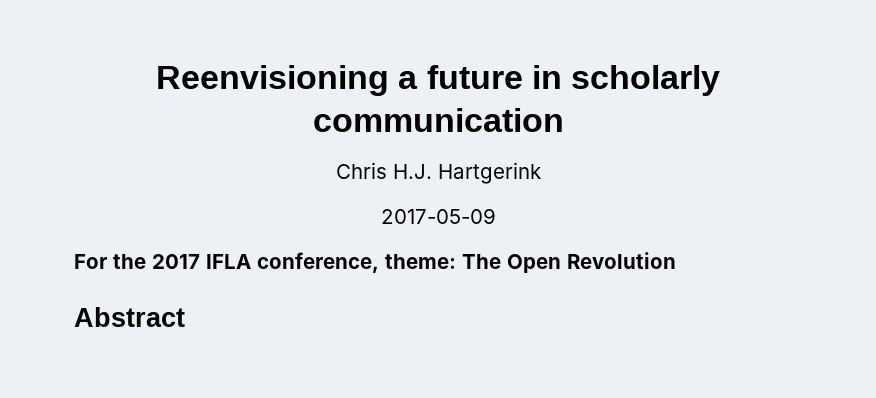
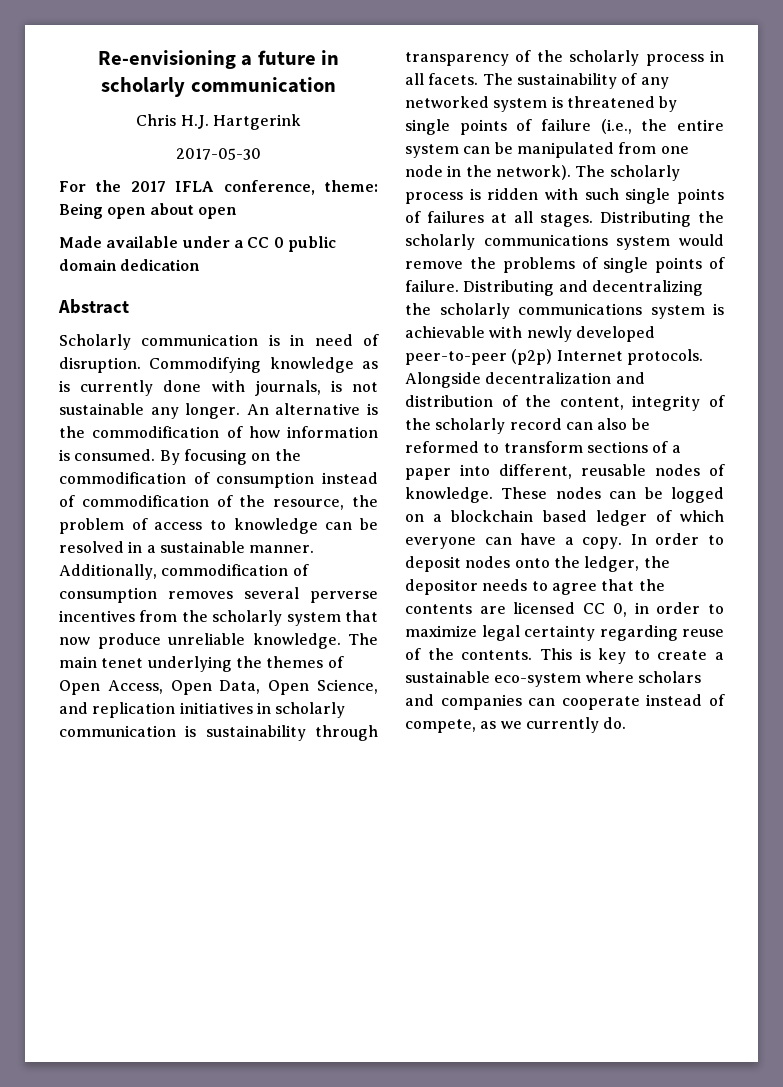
- Reenvisioning a future in scholarly communication
+ Re-envisioning a future in scholarly communication
- 2017-05-09
+ 2017-05-30
- For the 2017 IFLA conference, theme: The Open Revolution
+ For the 2017 IFLA conference, theme: Being open about open
+ Made available under a CC 0 public domain dedication
  Abstract
+ Scholarly communication is in need of disruption. Commodifying knowledge as is currently done with journals, is not sustainable any longer. An alternative is the commodification of how information is consumed. By focusing on the commodification of consumption instead of commodification of the resource, the problem of access to knowledge can be resolved in a sustainable manner. Additionally, commodification of consumption removes several perverse incentives from the scholarly system that now produce unreliable knowledge. The main tenet underlying the themes of Open Access, Open Data, Open Science, and replication initiatives in scholarly communication is sustainability through transparency of the scholarly process in all facets. The sustainability of any networked system is threatened by single points of failure (i.e., the entire system can be manipulated from one node in the network). The scholarly process is ridden with such single points of failures at all stages. Distributing the scholarly communications system would remove the problems of single points of failure. Distributing and decentralizing the scholarly communications system is achievable with newly developed peer-to-peer (p2p) Internet protocols. Alongside decentralization and distribution of the content, integrity of the scholarly record can also be reformed to transform sections of a paper into different, reusable nodes of knowledge. These nodes can be logged on a blockchain based ledger of which everyone can have a copy. In order to deposit nodes onto the ledger, the depositor needs to agree that the contents are licensed CC 0, in order to maximize legal certainty regarding reuse of the contents. This is key to create a sustainable eco-system where scholars and companies can cooperate instead of compete, as we currently do.

